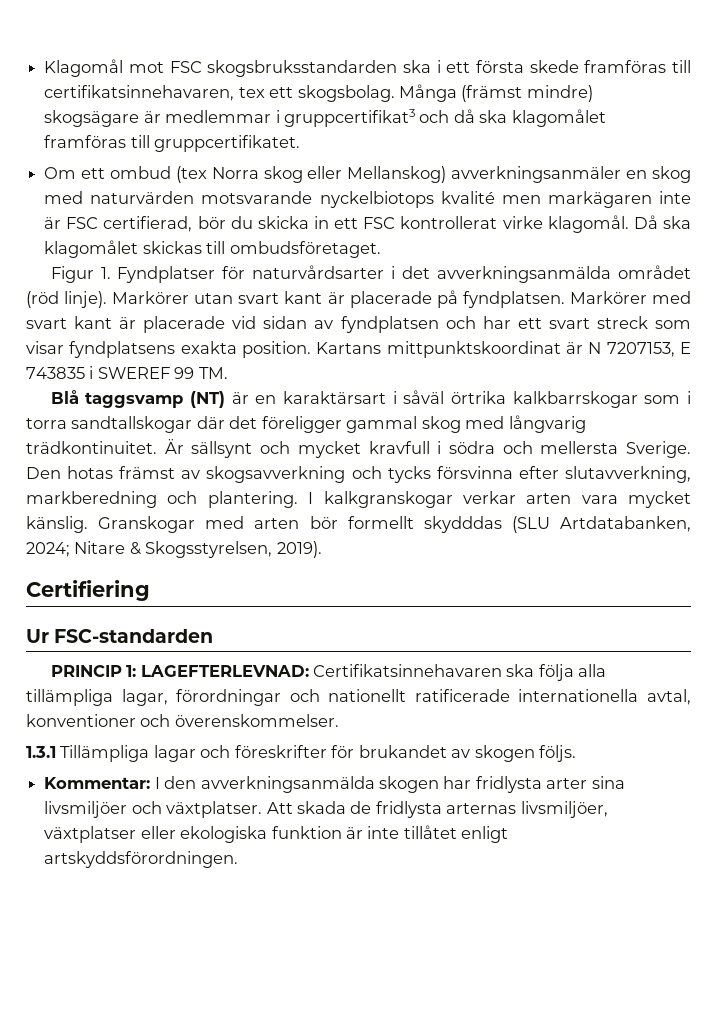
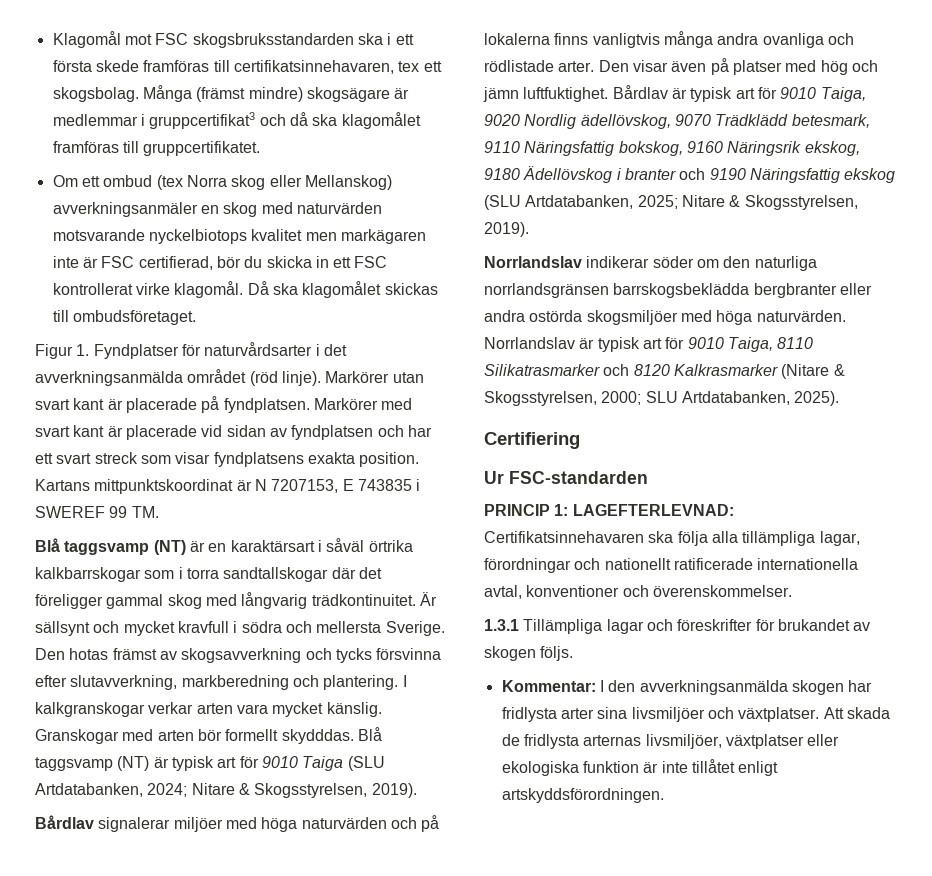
- Om ett ombud (tex Norra skog eller Mellanskog) avverkningsanmäler en skog med naturvärden motsvarande nyckelbiotops kvalité men markägaren inte är FSC certifierad, bör du skicka in ett FSC kontrollerat virke klagomål.
+ Om ett ombud (tex Norra skog eller Mellanskog) avverkningsanmäler en skog med naturvärden motsvarande nyckelbiotops kvalitet men markägaren inte är FSC certifierad, bör du skicka in ett FSC kontrollerat virke klagomål.
- Granskogar med arten bör formellt skydddas (SLU Artdatabanken, 2024; Nitare & Skogsstyrelsen, 2019).
+ Granskogar med arten bör formellt skydddas. Blå taggsvamp (NT) är typisk art för 9010 Taiga (SLU Artdatabanken, 2024; Nitare & Skogsstyrelsen, 2019).
+ Bårdlav signalerar miljöer med höga naturvärden och på lokalerna finns vanligtvis många andra ovanliga och rödlistade arter. Den visar även på platser med hög och jämn luftfuktighet. Bårdlav är typisk art för 9010 Taiga, 9020 Nordlig ädellövskog, 9070 Trädklädd betesmark, 9110 Näringsfattig bokskog, 9160 Näringsrik ekskog, 9180 Ädellövskog i branter och 9190 Näringsfattig ekskog (SLU Artdatabanken, 2025; Nitare & Skogsstyrelsen, 2019).
+ Norrlandslav indikerar söder om den naturliga norrlandsgränsen barrskogsbeklädda bergbranter eller andra ostörda skogsmiljöer med höga naturvärden. Norrlandslav är typisk art för 9010 Taiga, 8110 Silikatrasmarker och 8120 Kalkrasmarker (Nitare & Skogsstyrelsen, 2000; SLU Artdatabanken, 2025).

